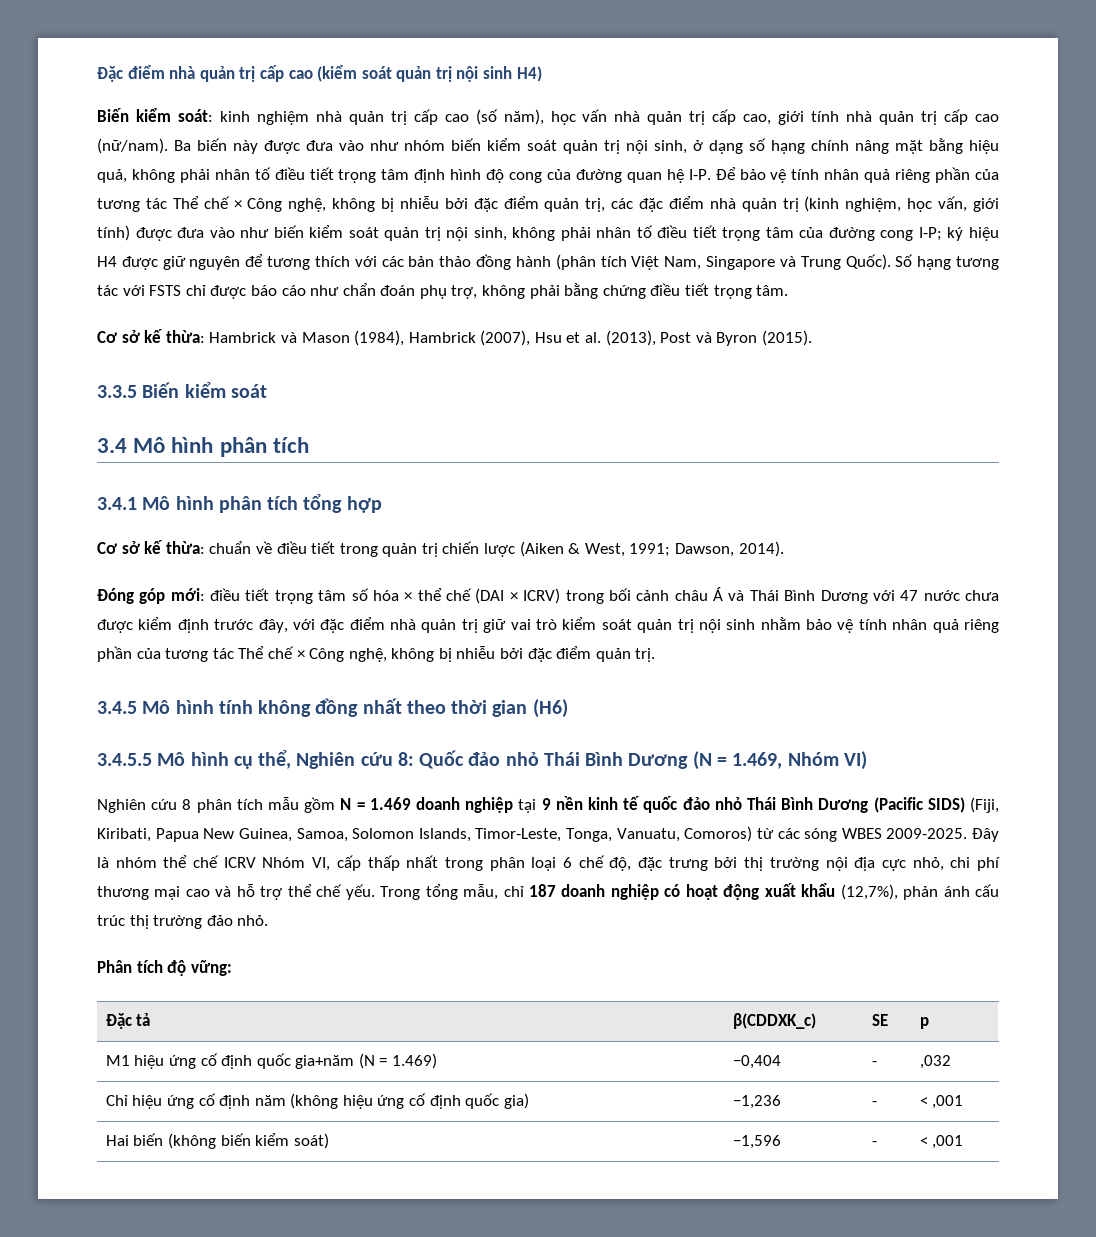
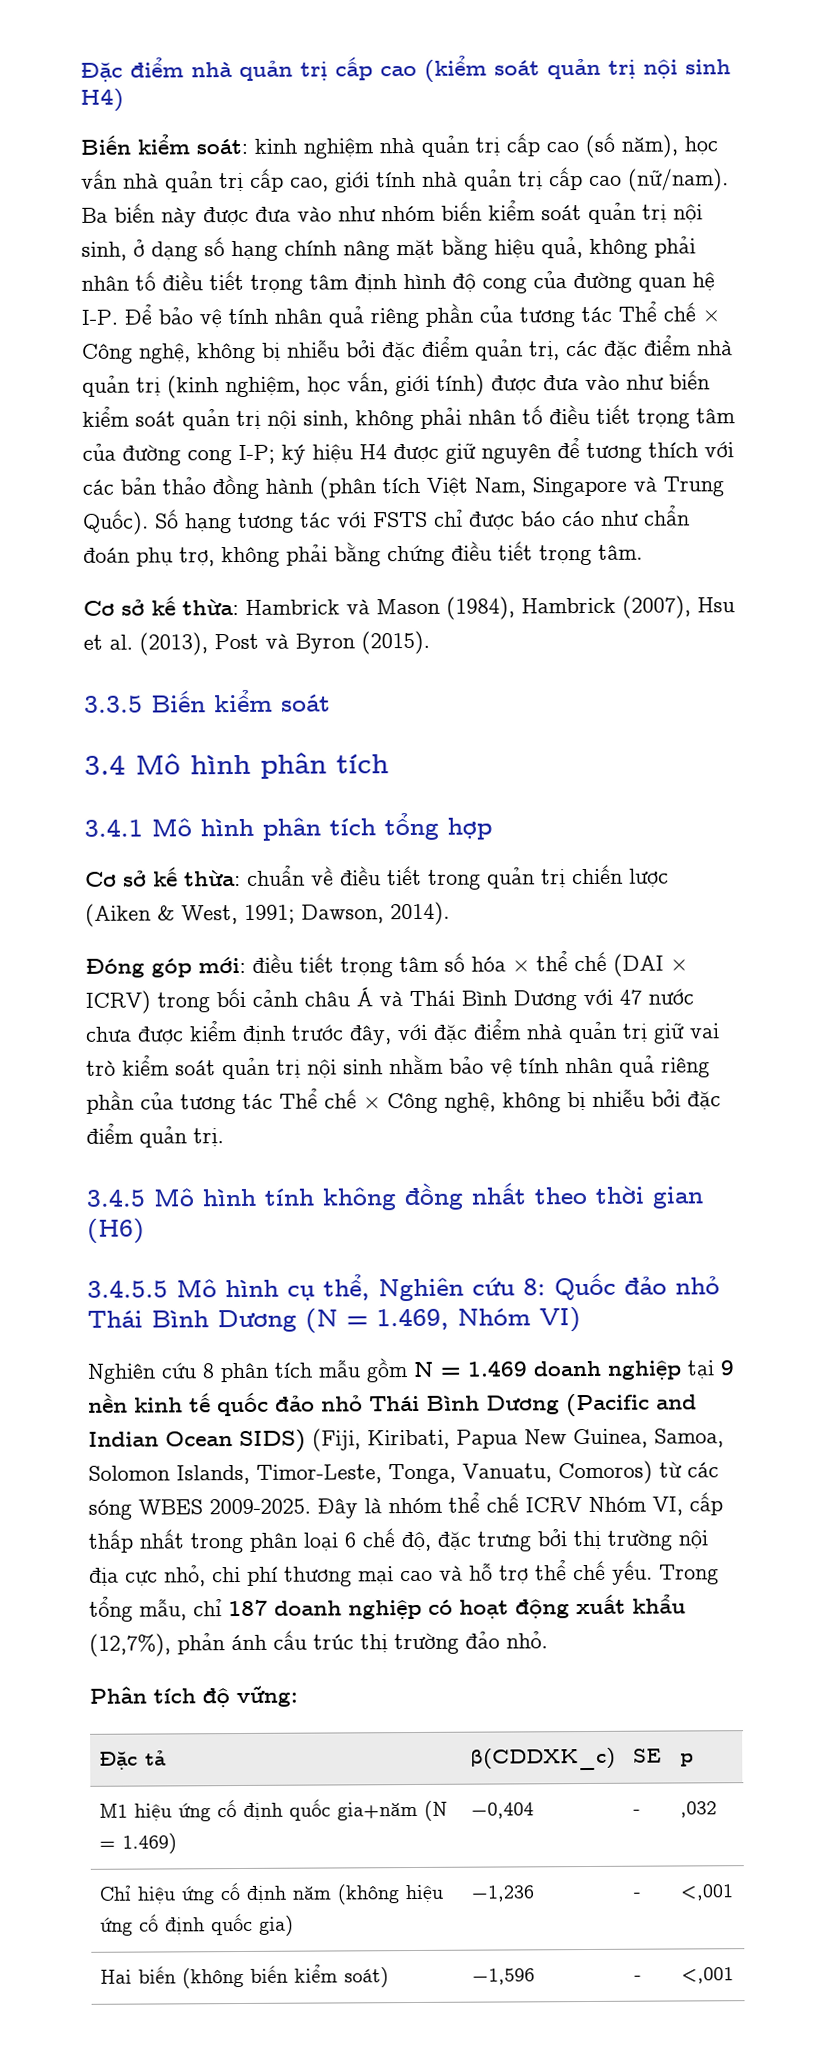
- Nghiên cứu 8 phân tích mẫu gồm N = 1.469 doanh nghiệp tại 9 nền kinh tế quốc đảo nhỏ Thái Bình Dương (Pacific SIDS) (Fiji, Kiribati, Papua New Guinea, Samoa, Solomon Islands, Timor-Leste, Tonga, Vanuatu, Comoros) từ các sóng WBES 2009-2025.
+ Nghiên cứu 8 phân tích mẫu gồm N = 1.469 doanh nghiệp tại 9 nền kinh tế quốc đảo nhỏ Thái Bình Dương (Pacific and Indian Ocean SIDS) (Fiji, Kiribati, Papua New Guinea, Samoa, Solomon Islands, Timor-Leste, Tonga, Vanuatu, Comoros) từ các sóng WBES 2009-2025.
- Chỉ hiệu ứng cố định năm (không hiệu ứng cố định quốc gia) | −1,236 | - | < ,001
+ Chỉ hiệu ứng cố định năm (không hiệu ứng cố định quốc gia) | −1,236 | - | <,001
- Hai biến (không biến kiểm soát) | −1,596 | - | < ,001
+ Hai biến (không biến kiểm soát) | −1,596 | - | <,001

